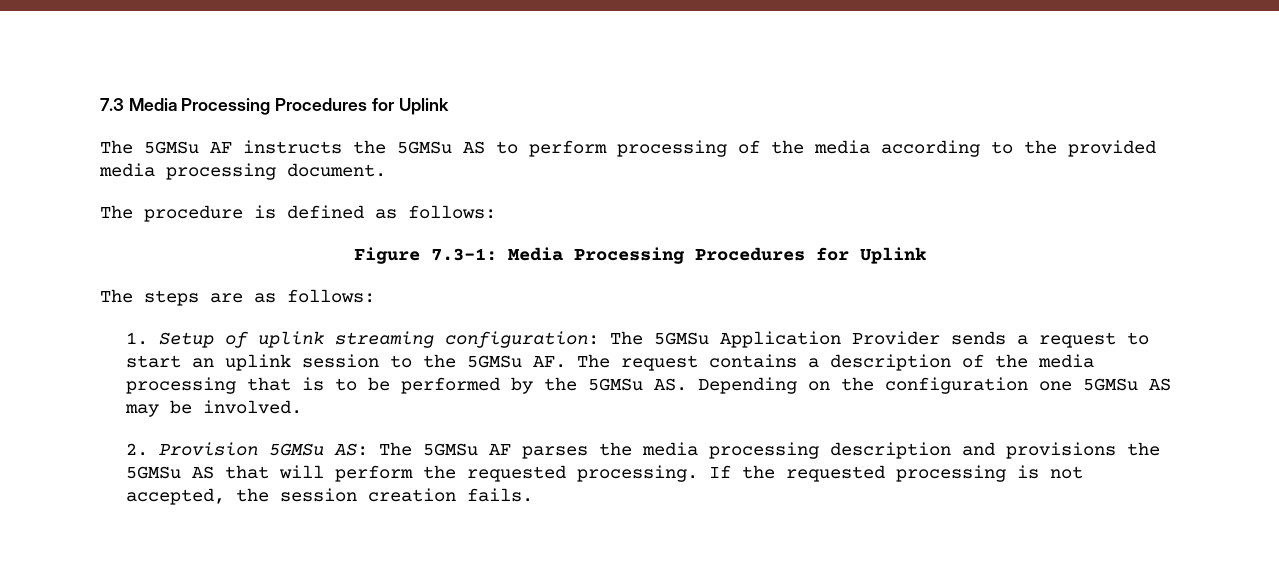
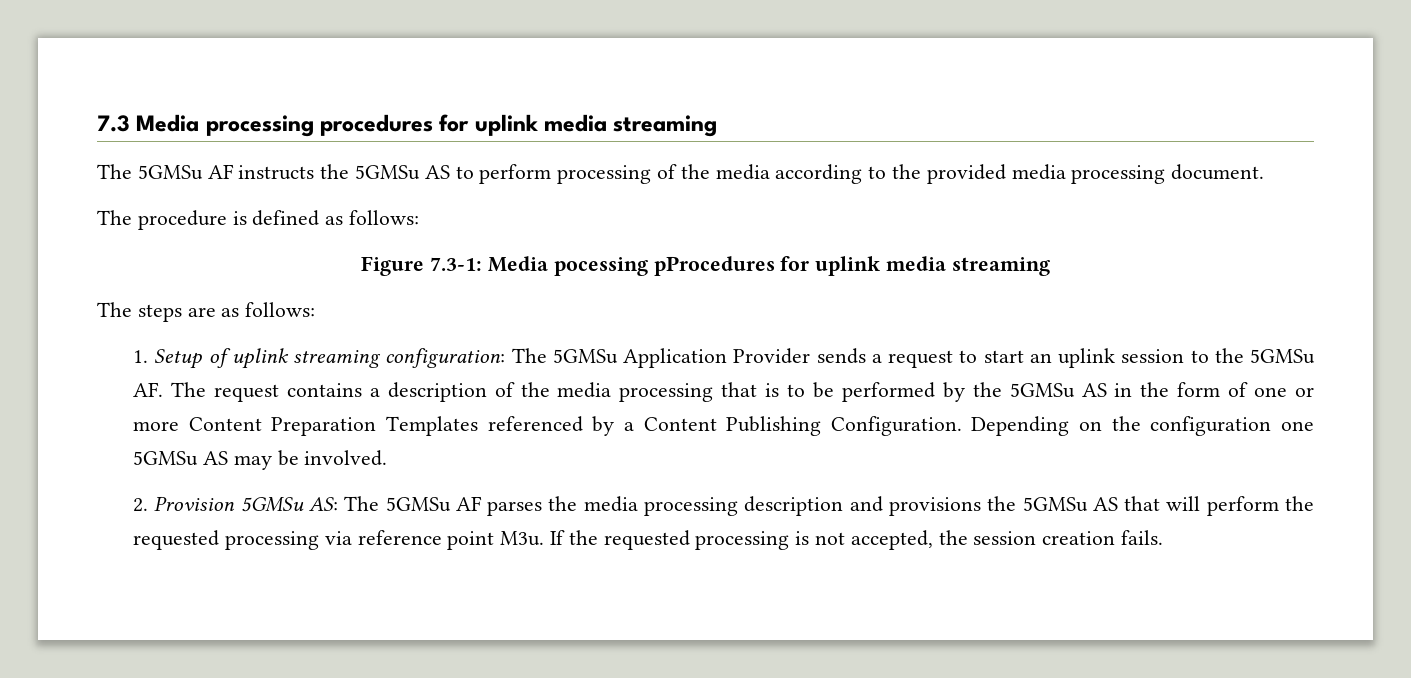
- 7.3 Media Processing Procedures for Uplink
+ 7.3 Media processing procedures for uplink media streaming
- Figure 7.3-1: Media Processing Procedures for Uplink
+ Figure 7.3-1: Media pocessing pProcedures for uplink media streaming
- 1. Setup of uplink streaming configuration: The 5GMSu Application Provider sends a request to start an uplink session to the 5GMSu AF. The request contains a description of the media processing that is to be performed by the 5GMSu AS. Depending on the configuration one 5GMSu AS may be involved.
+ 1. Setup of uplink streaming configuration: The 5GMSu Application Provider sends a request to start an uplink session to the 5GMSu AF. The request contains a description of the media processing that is to be performed by the 5GMSu AS in the form of one or more Content Preparation Templates referenced by a Content Publishing Configuration. Depending on the configuration one 5GMSu AS may be involved.
- 2. Provision 5GMSu AS: The 5GMSu AF parses the media processing description and provisions the 5GMSu AS that will perform the requested processing. If the requested processing is not accepted, the session creation fails.
+ 2. Provision 5GMSu AS: The 5GMSu AF parses the media processing description and provisions the 5GMSu AS that will perform the requested processing via reference point M3u. If the requested processing is not accepted, the session creation fails.

